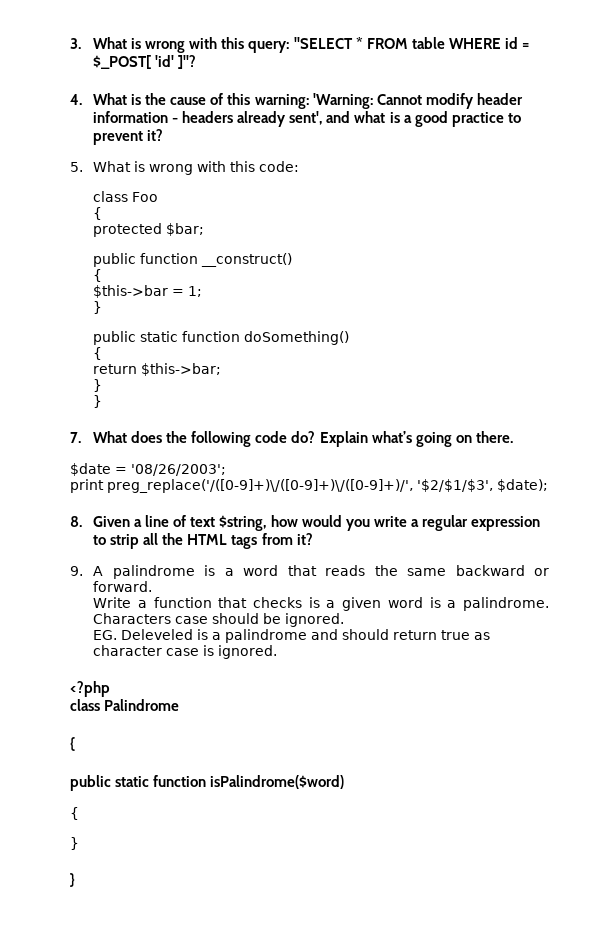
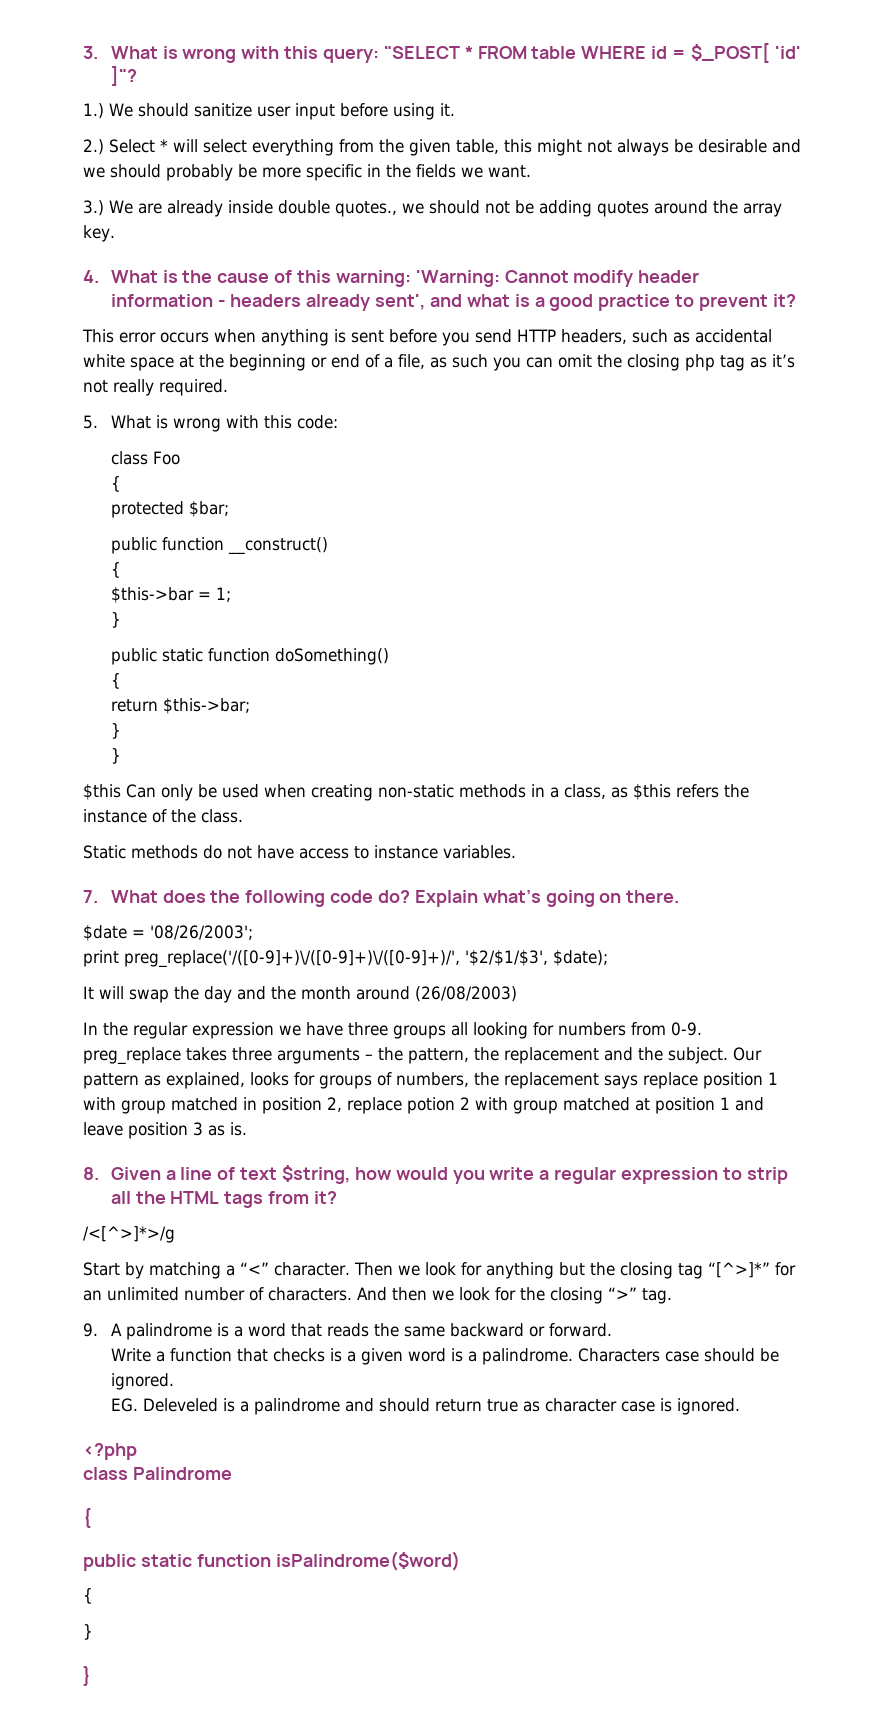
+ 1.) We should sanitize user input before using it.
+ 2.) Select * will select everything from the given table, this might not always be desirable and we should probably be more specific in the fields we want.
+ 3.) We are already inside double quotes., we should not be adding quotes around the array key.
+ This error occurs when anything is sent before you send HTTP headers, such as accidental white space at the beginning or end of a file, as such you can omit the closing php tag as it’s not really required.
+ $this Can only be used when creating non-static methods in a class, as $this refers the instance of the class.
+ Static methods do not have access to instance variables.
+ It will swap the day and the month around (26/08/2003)
+ In the regular expression we have three groups all looking for numbers from 0-9. preg_replace takes three arguments – the pattern, the replacement and the subject. Our pattern as explained, looks for groups of numbers, the replacement says replace position 1 with group matched in position 2, replace potion 2 with group matched at position 1 and leave position 3 as is.
+ /<[^>]*>/g
+ Start by matching a “<” character. Then we look for anything but the closing tag “[^>]*” for an unlimited number of characters. And then we look for the closing “>” tag.

